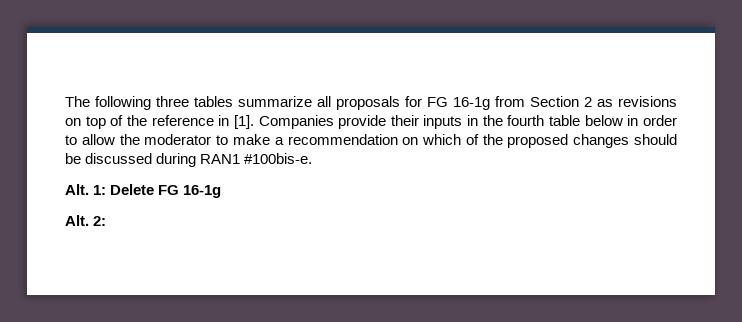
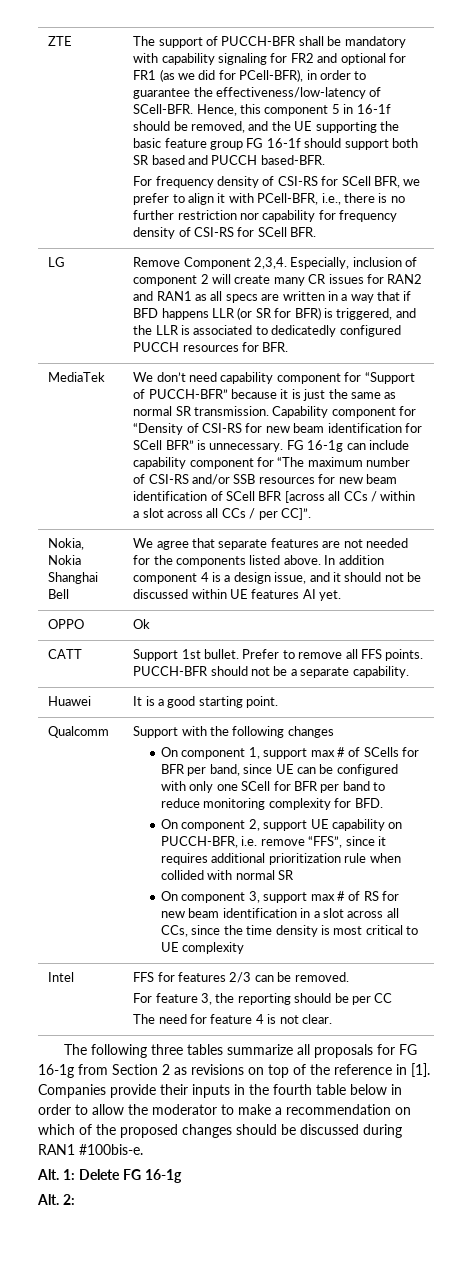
+ ZTE | The support of PUCCH-BFR shall be mandatory with capability signaling for FR2 and optional for FR1 (as we did for PCell-BFR), in order to guarantee the effectiveness/low-latency of SCell-BFR. Hence, this component 5 in 16-1f should be removed, and the UE supporting the basic feature group FG 16-1f should support both SR based and PUCCH based-BFR.
+ For frequency density of CSI-RS for SCell BFR, we prefer to align it with PCell-BFR, i.e., there is no further restriction nor capability for frequency density of CSI-RS for SCell BFR.
+ LG | Remove Component 2,3,4. Especially, inclusion of component 2 will create many CR issues for RAN2 and RAN1 as all specs are written in a way that if BFD happens LLR (or SR for BFR) is triggered, and the LLR is associated to dedicatedly configured PUCCH resources for BFR.
+ MediaTek | We don’t need capability component for “Support of PUCCH-BFR” because it is just the same as normal SR transmission. Capability component for “Density of CSI-RS for new beam identification for SCell BFR” is unnecessary. FG 16-1g can include capability component for “The maximum number of CSI-RS and/or SSB resources for new beam identification of SCell BFR [across all CCs / within a slot across all CCs / per CC]”.
+ Nokia, Nokia Shanghai Bell | We agree that separate features are not needed for the components listed above. In addition component 4 is a design issue, and it should not be discussed within UE features AI yet.
+ OPPO | Ok
+ CATT | Support 1st bullet. Prefer to remove all FFS points. PUCCH-BFR should not be a separate capability.
+ Huawei | It is a good starting point.
+ Qualcomm | Support with the following changes
+ On component 1, support max # of SCells for BFR per band, since UE can be configured with only one SCell for BFR per band to reduce monitoring complexity for BFD.
+ On component 2, support UE capability on PUCCH-BFR, i.e. remove “FFS”, since it requires additional prioritization rule when collided with normal SR
+ On component 3, support max # of RS for new beam identification in a slot across all CCs, since the time density is most critical to UE complexity
+ Intel | FFS for features 2/3 can be removed.
+ For feature 3, the reporting should be per CC
+ The need for feature 4 is not clear.

